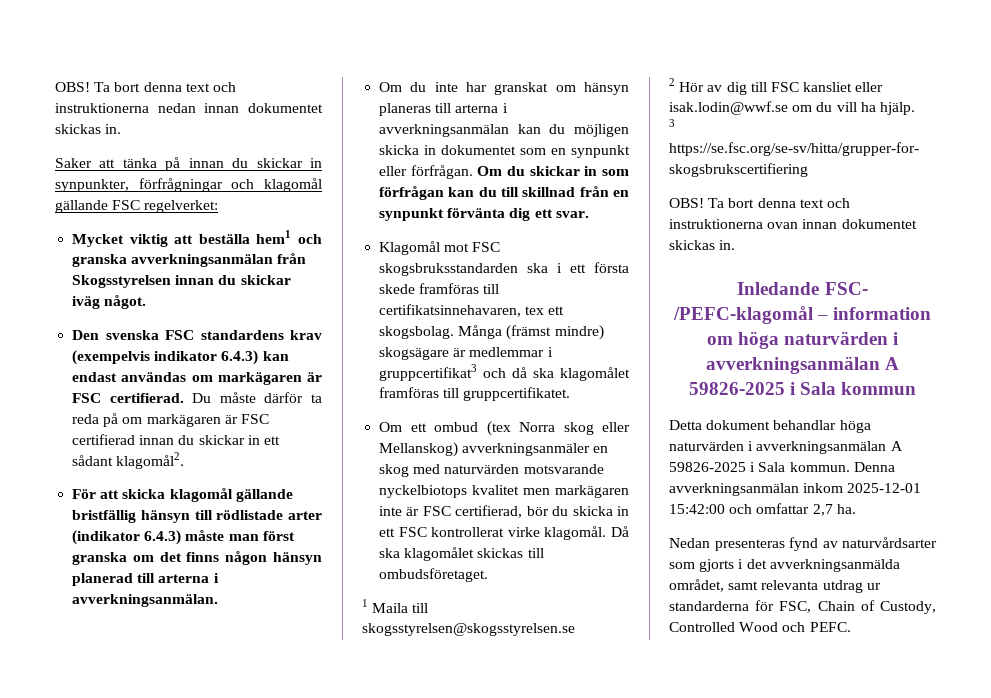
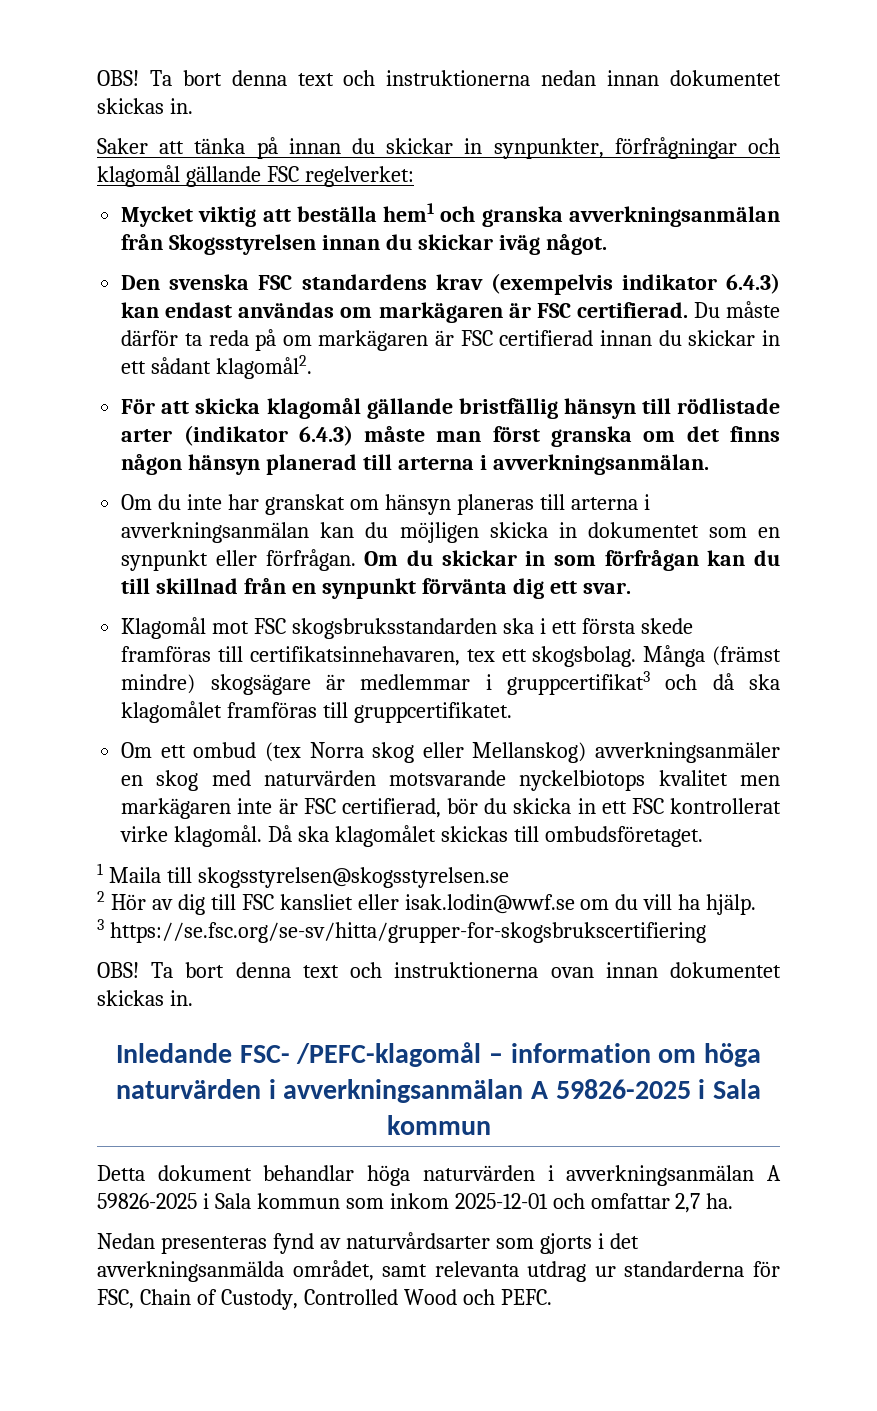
- Detta dokument behandlar höga naturvärden i avverkningsanmälan A 59826-2025 i Sala kommun. Denna avverkningsanmälan inkom 2025-12-01 15:42:00 och omfattar 2,7 ha.
+ Detta dokument behandlar höga naturvärden i avverkningsanmälan A 59826-2025 i Sala kommun som inkom 2025-12-01 och omfattar 2,7 ha.

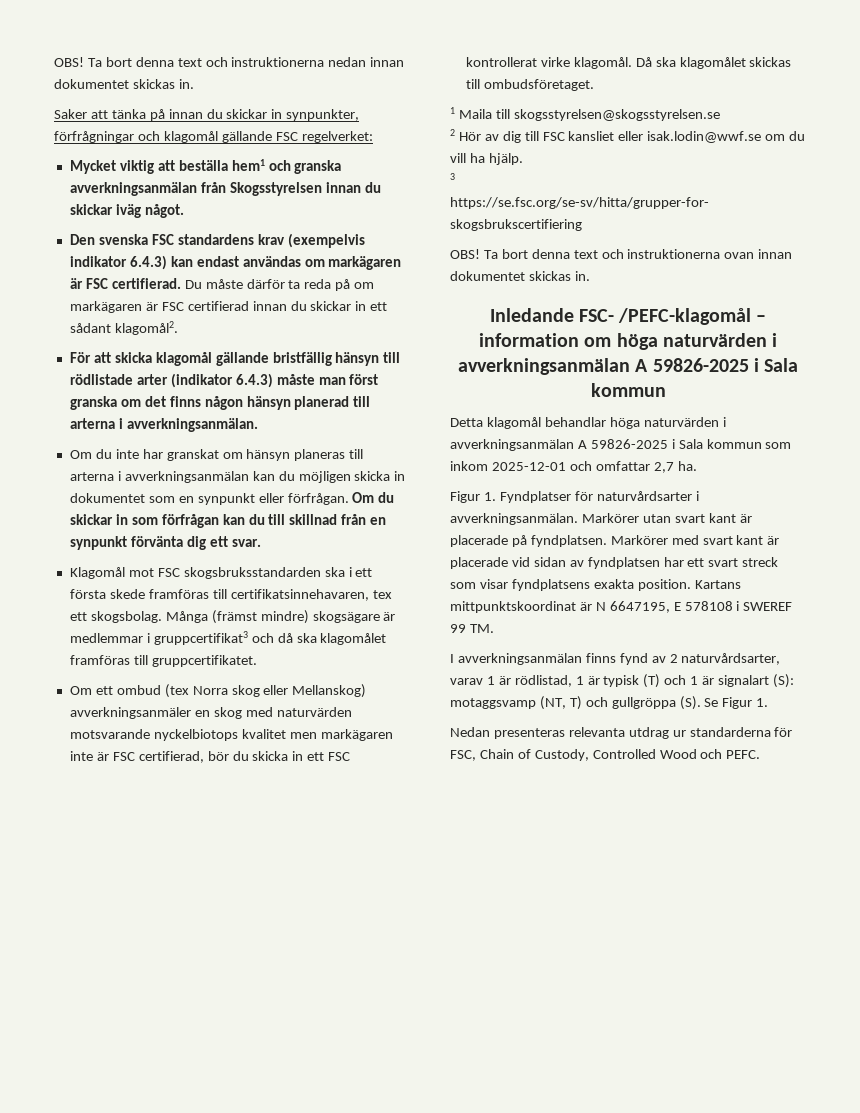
- Detta dokument behandlar höga naturvärden i avverkningsanmälan A 59826-2025 i Sala kommun som inkom 2025-12-01 och omfattar 2,7 ha.
+ Detta klagomål behandlar höga naturvärden i avverkningsanmälan A 59826-2025 i Sala kommun som inkom 2025-12-01 och omfattar 2,7 ha.
- Nedan presenteras fynd av naturvårdsarter som gjorts i det avverkningsanmälda området, samt relevanta utdrag ur standarderna för FSC, Chain of Custody, Controlled Wood och PEFC.
+ Figur 1. Fyndplatser för naturvårdsarter i avverkningsanmälan. Markörer utan svart kant är placerade på fyndplatsen. Markörer med svart kant är placerade vid sidan av fyndplatsen har ett svart streck som visar fyndplatsens exakta position. Kartans mittpunktskoordinat är N 6647195, E 578108 i SWEREF 99 TM.
+ I avverkningsanmälan finns fynd av 2 naturvårdsarter, varav 1 är rödlistad, 1 är typisk (T) och 1 är signalart (S): motaggsvamp (NT, T) och gullgröppa (S). Se Figur 1.
+ Nedan presenteras relevanta utdrag ur standarderna för FSC, Chain of Custody, Controlled Wood och PEFC.

